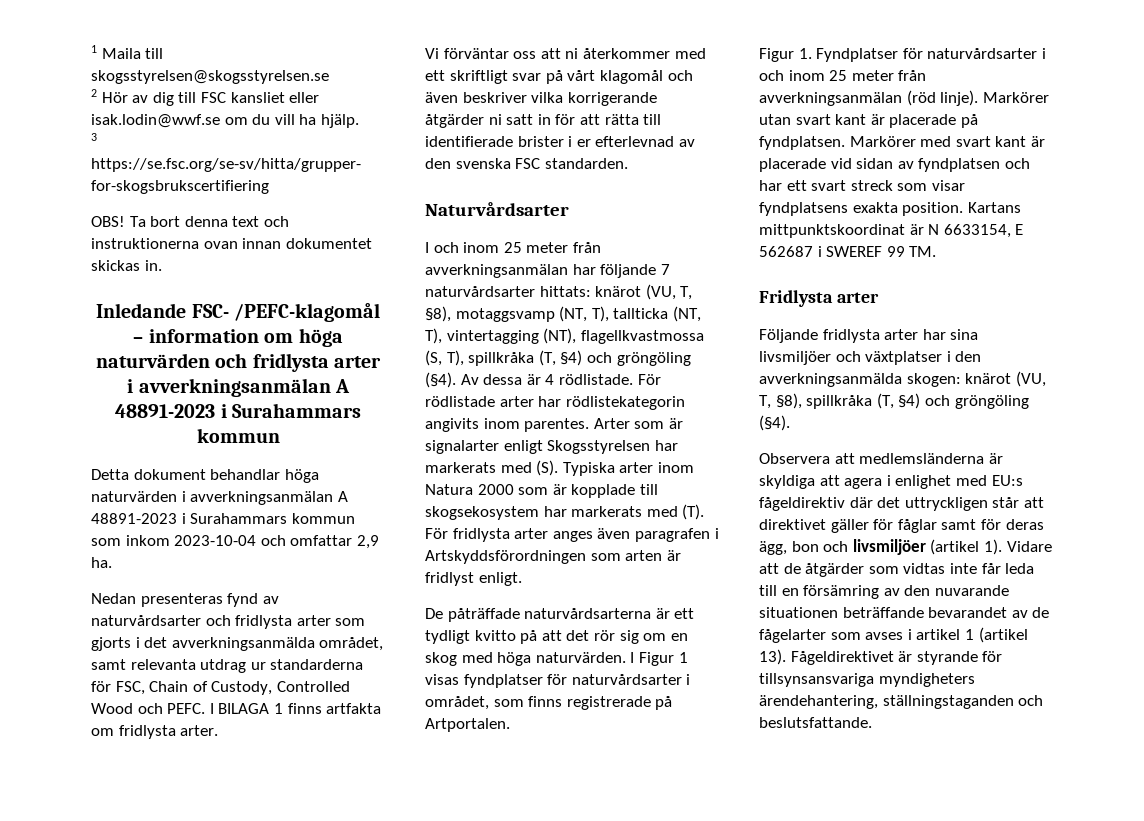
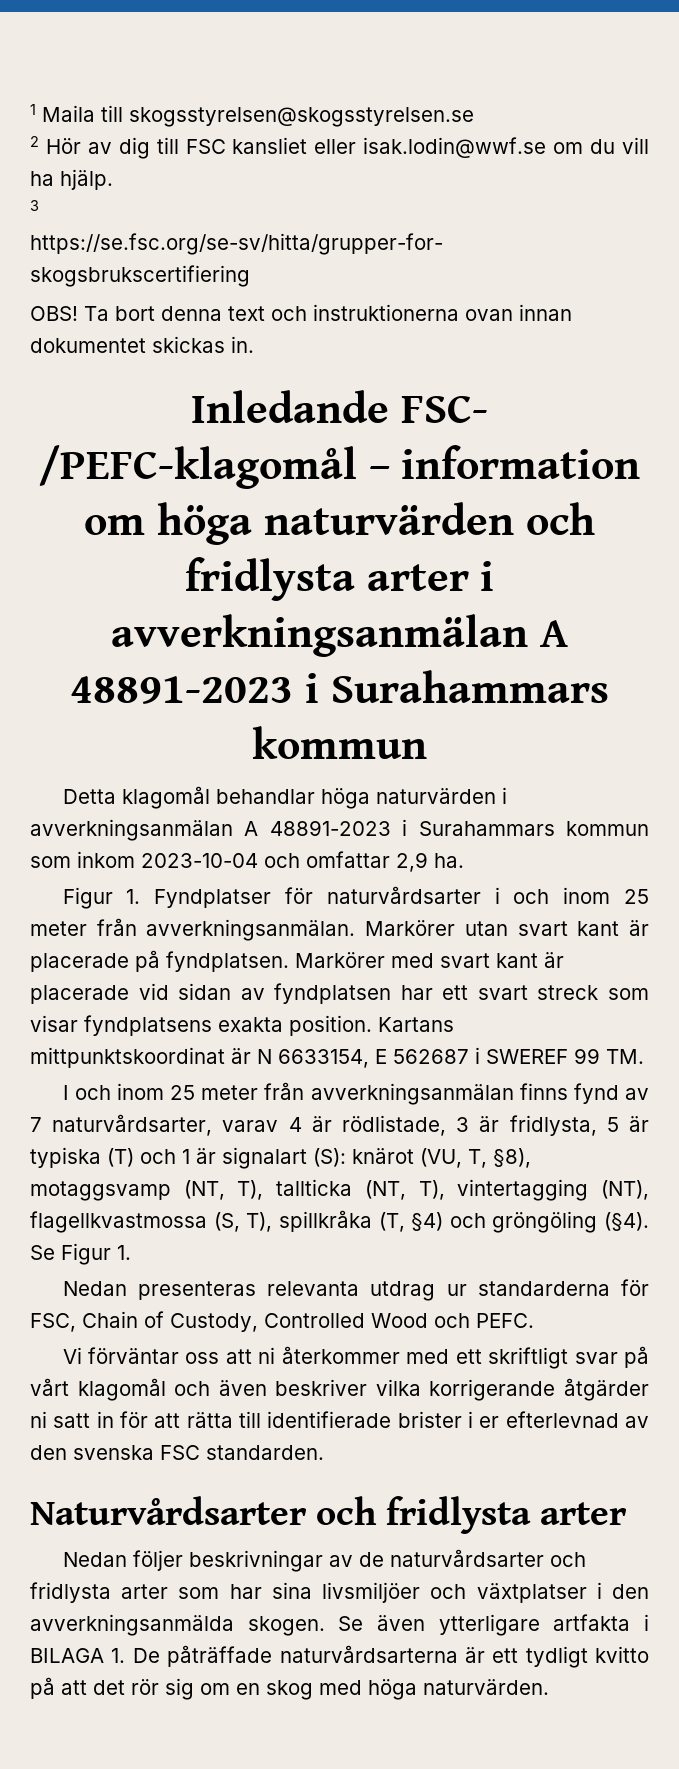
- Detta dokument behandlar höga naturvärden i avverkningsanmälan A 48891-2023 i Surahammars kommun som inkom 2023-10-04 och omfattar 2,9 ha.
+ Detta klagomål behandlar höga naturvärden i avverkningsanmälan A 48891-2023 i Surahammars kommun som inkom 2023-10-04 och omfattar 2,9 ha.
- Nedan presenteras fynd av naturvårdsarter och fridlysta arter som gjorts i det avverkningsanmälda området, samt relevanta utdrag ur standarderna för FSC, Chain of Custody, Controlled Wood och PEFC. I BILAGA 1 finns artfakta om fridlysta arter.
+ Figur 1. Fyndplatser för naturvårdsarter i och inom 25 meter från avverkningsanmälan. Markörer utan svart kant är placerade på fyndplatsen. Markörer med svart kant är placerade vid sidan av fyndplatsen har ett svart streck som visar fyndplatsens exakta position. Kartans mittpunktskoordinat är N 6633154, E 562687 i SWEREF 99 TM.
+ I och inom 25 meter från avverkningsanmälan finns fynd av 7 naturvårdsarter, varav 4 är rödlistade, 3 är fridlysta, 5 är typiska (T) och 1 är signalart (S): knärot (VU, T, §8), motaggsvamp (NT, T), tallticka (NT, T), vintertagging (NT), flagellkvastmossa (S, T), spillkråka (T, §4) och gröngöling (§4). Se Figur 1.
+ Nedan presenteras relevanta utdrag ur standarderna för FSC, Chain of Custody, Controlled Wood och PEFC.
- Naturvårdsarter
- I och inom 25 meter från avverkningsanmälan har följande 7 naturvårdsarter hittats: knärot (VU, T, §8), motaggsvamp (NT, T), tallticka (NT, T), vintertagging (NT), flagellkvastmossa (S, T), spillkråka (T, §4) och gröngöling (§4). Av dessa är 4 rödlistade. För rödlistade arter har rödlistekategorin angivits inom parentes. Arter som är signalarter enligt Skogsstyrelsen har markerats med (S). Typiska arter inom Natura 2000 som är kopplade till skogsekosystem har markerats med (T). För fridlysta arter anges även paragrafen i Artskyddsförordningen som arten är fridlyst enligt.
- De påträffade naturvårdsarterna är ett tydligt kvitto på att det rör sig om en skog med höga naturvärden. I Figur 1 visas fyndplatser för naturvårdsarter i området, som finns registrerade på Artportalen.
- Figur 1. Fyndplatser för naturvårdsarter i och inom 25 meter från avverkningsanmälan (röd linje). Markörer utan svart kant är placerade på fyndplatsen. Markörer med svart kant är placerade vid sidan av fyndplatsen och har ett svart streck som visar fyndplatsens exakta position. Kartans mittpunktskoordinat är N 6633154, E 562687 i SWEREF 99 TM.
- Fridlysta arter
- Följande fridlysta arter har sina livsmiljöer och växtplatser i den avverkningsanmälda skogen: knärot (VU, T, §8), spillkråka (T, §4) och gröngöling (§4).
- Observera att medlemsländerna är skyldiga att agera i enlighet med EU:s fågeldirektiv där det uttryckligen står att direktivet gäller för fåglar samt för deras ägg, bon och livsmiljöer (artikel 1). Vidare att de åtgärder som vidtas inte får leda till en försämring av den nuvarande situationen beträffande bevarandet av de fågelarter som avses i artikel 1 (artikel 13). Fågeldirektivet är styrande för tillsynsansvariga myndigheters ärendehantering, ställningstaganden och beslutsfattande.
+ Naturvårdsarter och fridlysta arter
+ Nedan följer beskrivningar av de naturvårdsarter och fridlysta arter som har sina livsmiljöer och växtplatser i den avverkningsanmälda skogen. Se även ytterligare artfakta i BILAGA 1. De påträffade naturvårdsarterna är ett tydligt kvitto på att det rör sig om en skog med höga naturvärden.

